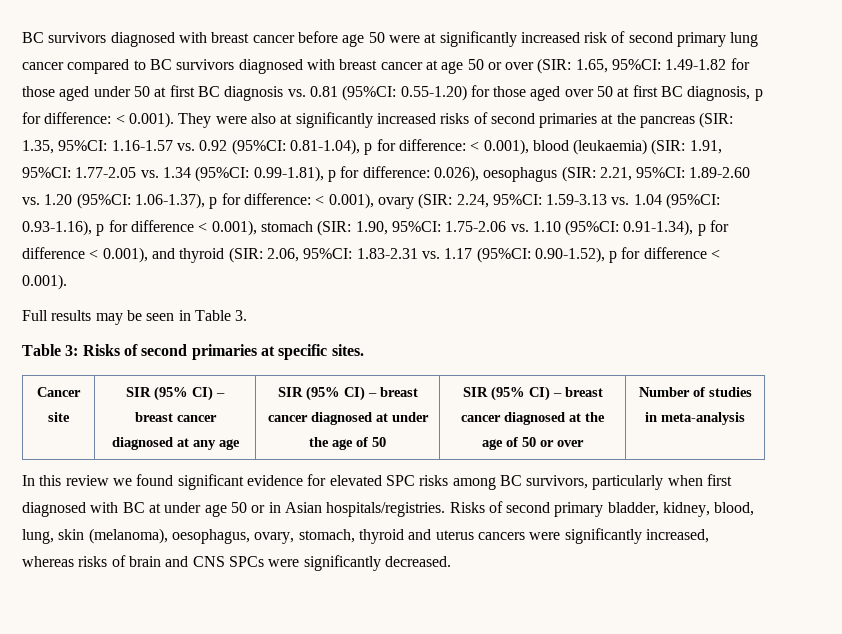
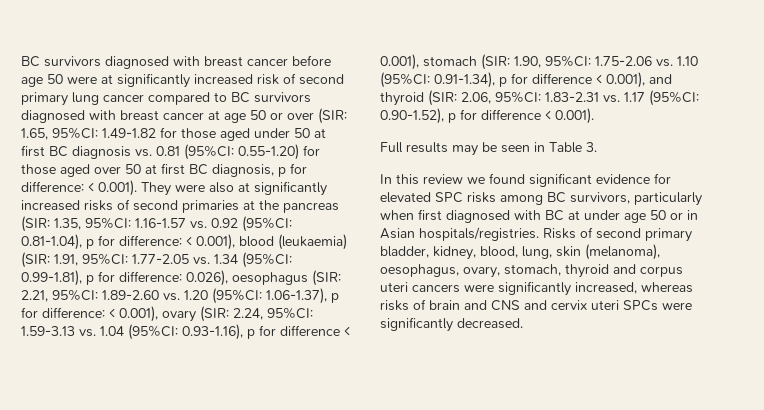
- Table 3: Risks of second primaries at specific sites.
- Cancer site | SIR (95% CI) – breast cancer diagnosed at any age | SIR (95% CI) – breast cancer diagnosed at under the age of 50 | SIR (95% CI) – breast cancer diagnosed at the age of 50 or over | Number of studies in meta-analysis
- Risks of second primary bladder, kidney, blood, lung, skin (melanoma), oesophagus, ovary, stomach, thyroid and uterus cancers were significantly increased, whereas risks of brain and CNS SPCs were significantly decreased.
+ Risks of second primary bladder, kidney, blood, lung, skin (melanoma), oesophagus, ovary, stomach, thyroid and corpus uteri cancers were significantly increased, whereas risks of brain and CNS and cervix uteri SPCs were significantly decreased.

